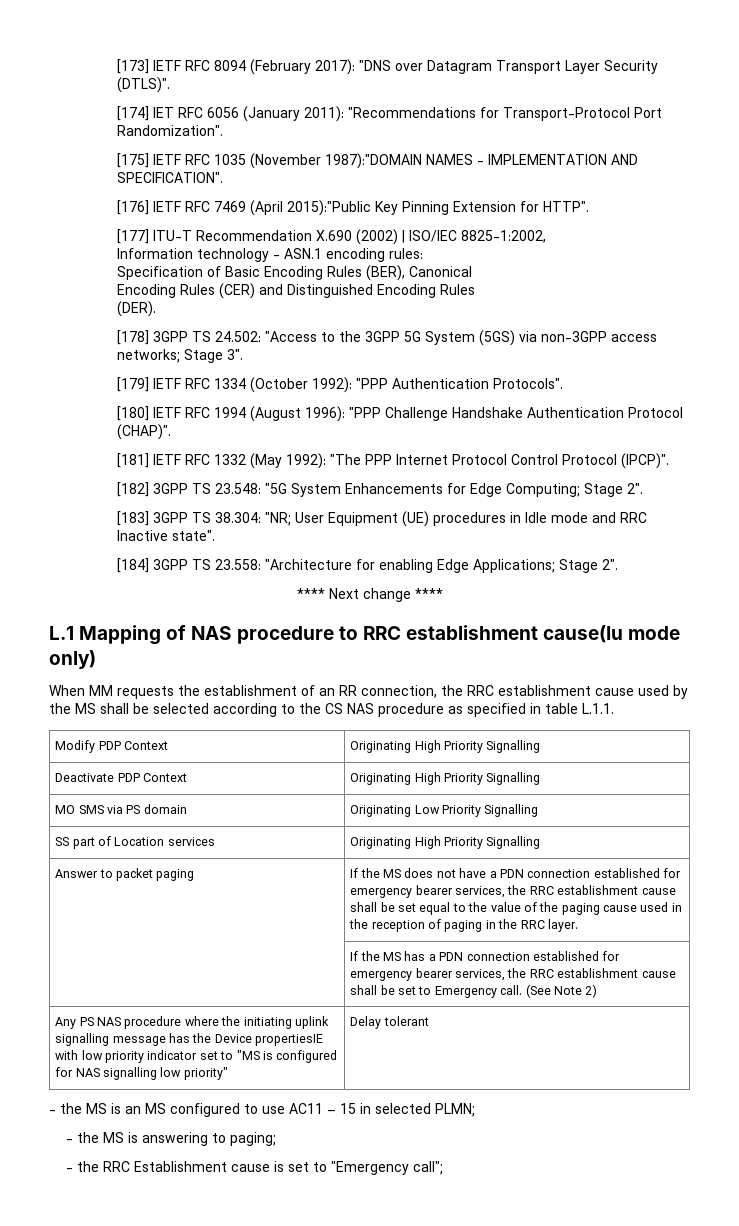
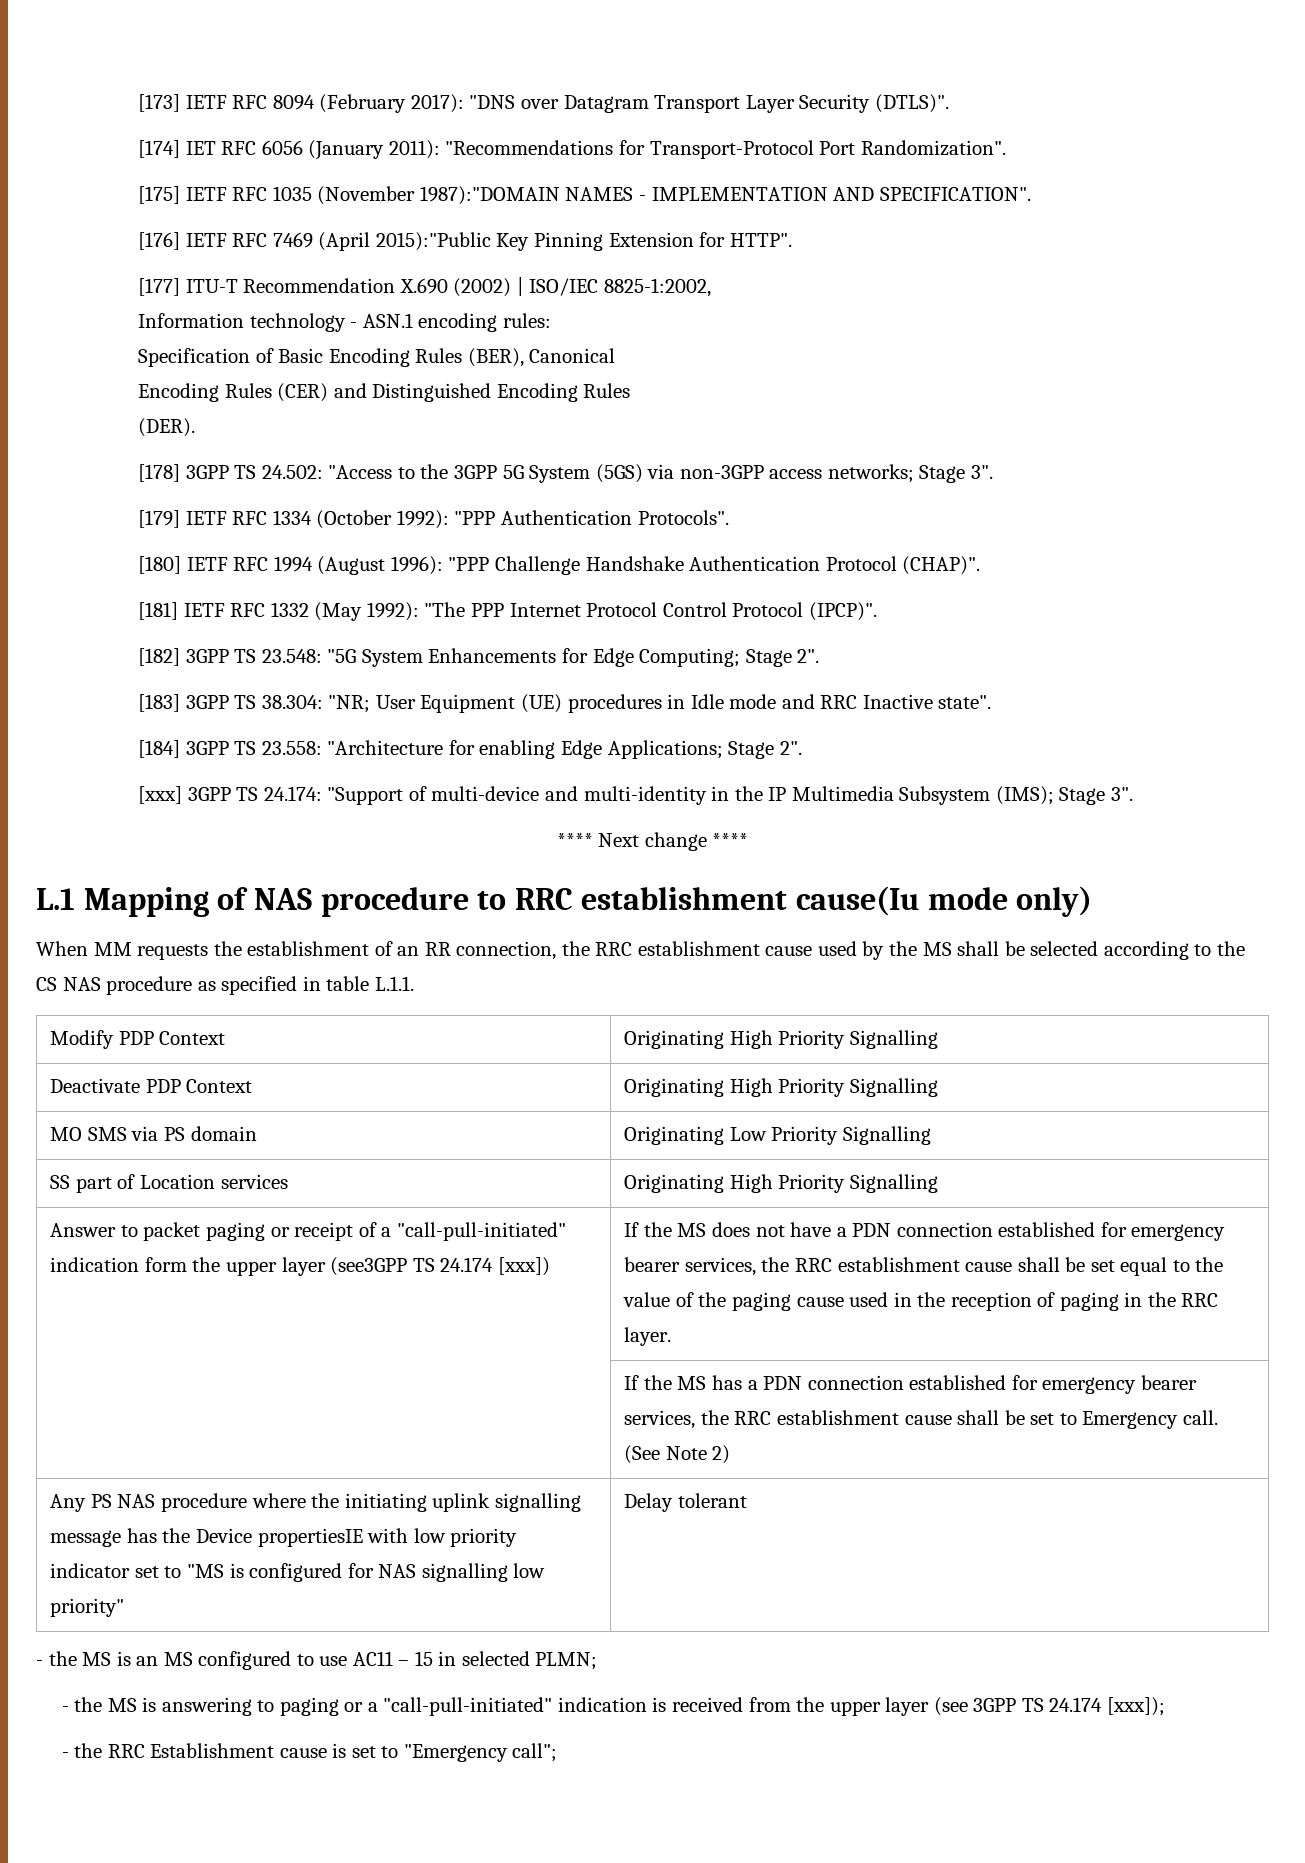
+ [xxx] 3GPP TS 24.174: "Support of multi-device and multi-identity in the IP Multimedia Subsystem (IMS); Stage 3".
- Answer to packet paging
+ Answer to packet paging or receipt of a "call-pull-initiated" indication form the upper layer (see3GPP TS 24.174 [xxx])
- - the MS is answering to paging;
+ - the MS is answering to paging or a "call-pull-initiated" indication is received from the upper layer (see 3GPP TS 24.174 [xxx]);

